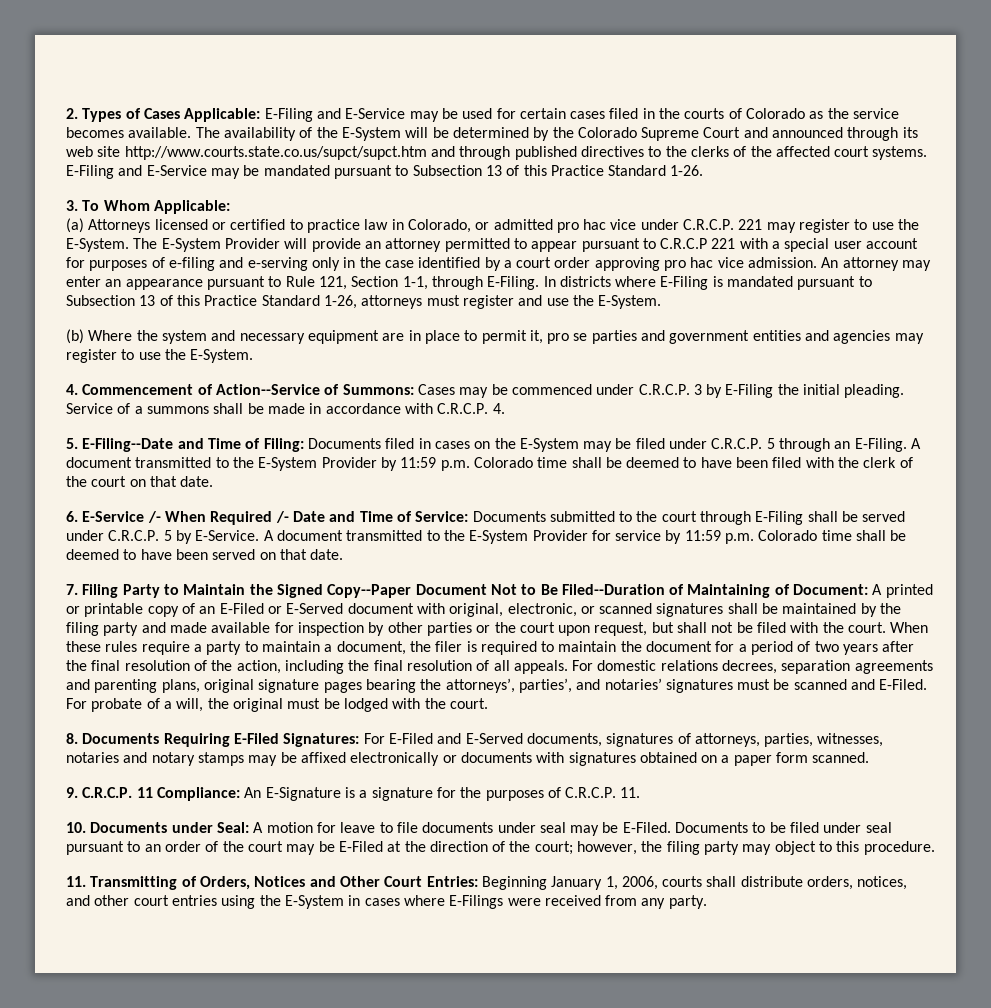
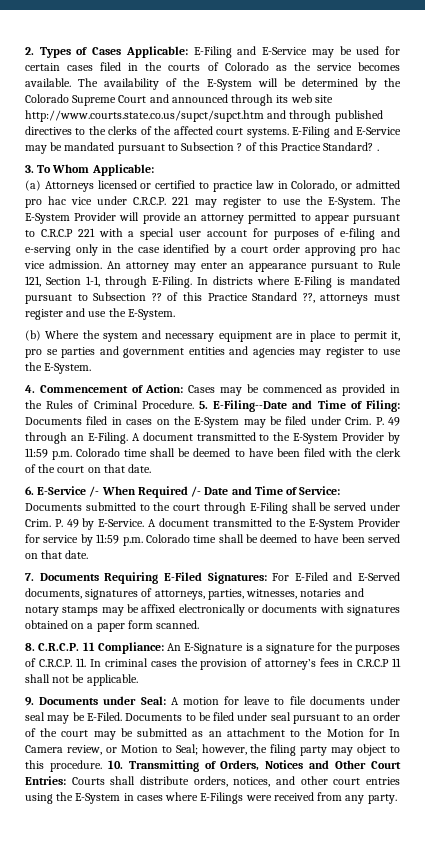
- E-Filing and E-Service may be mandated pursuant to Subsection 13 of this Practice Standard 1-26.
+ E-Filing and E-Service may be mandated pursuant to Subsection ? of this Practice Standard? .
- In districts where E-Filing is mandated pursuant to Subsection 13 of this Practice Standard 1-26, attorneys must register and use the E-System.
+ In districts where E-Filing is mandated pursuant to Subsection ?? of this Practice Standard ??, attorneys must register and use the E-System.
- 4. Commencement of Action--Service of Summons: Cases may be commenced under C.R.C.P. 3 by E-Filing the initial pleading. Service of a summons shall be made in accordance with C.R.C.P. 4.
- 5. E-Filing--Date and Time of Filing: Documents filed in cases on the E-System may be filed under C.R.C.P. 5 through an E-Filing.
+ 4. Commencement of Action: Cases may be commenced as provided in the Rules of Criminal Procedure. 5. E-Filing--Date and Time of Filing: Documents filed in cases on the E-System may be filed under Crim. P. 49 through an E-Filing.
- 6. E-Service /- When Required /- Date and Time of Service: Documents submitted to the court through E-Filing shall be served under C.R.C.P. 5 by E-Service.
+ 6. E-Service /- When Required /- Date and Time of Service: Documents submitted to the court through E-Filing shall be served under Crim. P. 49 by E-Service.
- 7. Filing Party to Maintain the Signed Copy--Paper Document Not to Be Filed--Duration of Maintaining of Document: A printed or printable copy of an E-Filed or E-Served document with original, electronic, or scanned signatures shall be maintained by the filing party and made available for inspection by other parties or the court upon request, but shall not be filed with the court. When these rules require a party to maintain a document, the filer is required to maintain the document for a period of two years after the final resolution of the action, including the final resolution of all appeals. For domestic relations decrees, separation agreements and parenting plans, original signature pages bearing the attorneys’, parties’, and notaries’ signatures must be scanned and E-Filed. For probate of a will, the original must be lodged with the court.
- 8. Documents Requiring E-Filed Signatures: For E-Filed and E-Served documents, signatures of attorneys, parties, witnesses, notaries and notary stamps may be affixed electronically or documents with signatures obtained on a paper form scanned.
+ 7. Documents Requiring E-Filed Signatures: For E-Filed and E-Served documents, signatures of attorneys, parties, witnesses, notaries and notary stamps may be affixed electronically or documents with signatures obtained on a paper form scanned.
- 9. C.R.C.P. 11 Compliance: An E-Signature is a signature for the purposes of C.R.C.P. 11.
- 10. Documents under Seal: A motion for leave to file documents under seal may be E-Filed.
+ 8. C.R.C.P. 11 Compliance: An E-Signature is a signature for the purposes of C.R.C.P. 11. In criminal cases the provision of attorney’s fees in C.R.C.P 11 shall not be applicable.
+ 9. Documents under Seal: A motion for leave to file documents under seal may be E-Filed.
- Documents to be filed under seal pursuant to an order of the court may be E-Filed at the direction of the court; however, the filing party may object to this procedure.
- 11. Transmitting of Orders, Notices and Other Court Entries: Beginning January 1, 2006, courts shall distribute orders, notices, and other court entries using the E-System in cases where E-Filings were received from any party.
+ Documents to be filed under seal pursuant to an order of the court may be submitted as an attachment to the Motion for In Camera review, or Motion to Seal; however, the filing party may object to this procedure. 10. Transmitting of Orders, Notices and Other Court Entries: Courts shall distribute orders, notices, and other court entries using the E-System in cases where E-Filings were received from any party.

